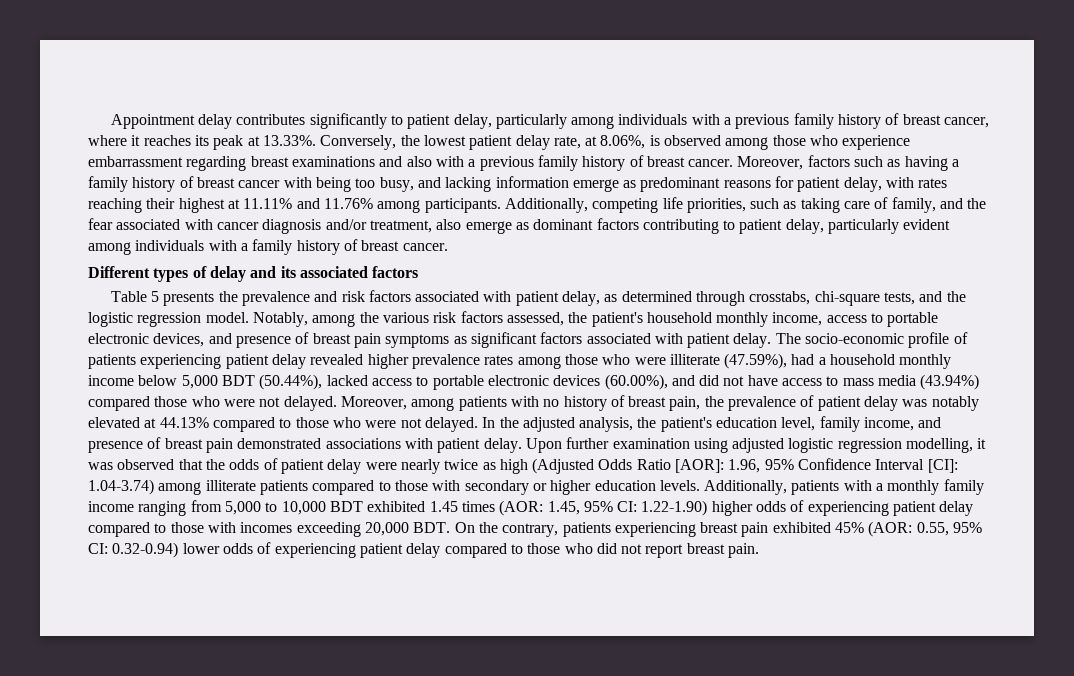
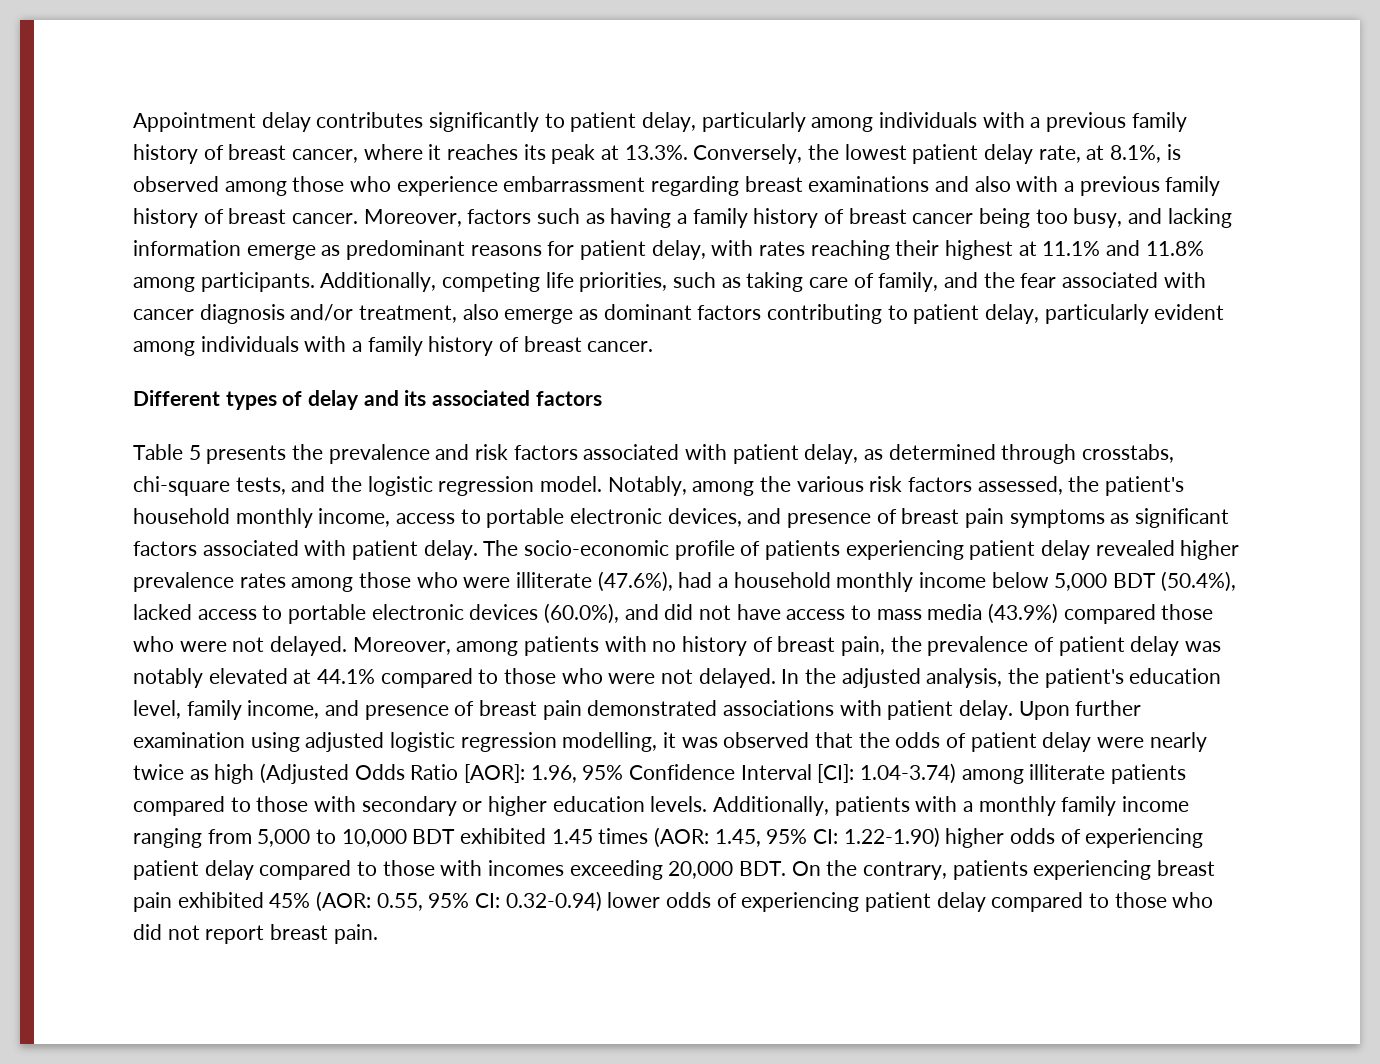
- Appointment delay contributes significantly to patient delay, particularly among individuals with a previous family history of breast cancer, where it reaches its peak at 13.33%. Conversely, the lowest patient delay rate, at 8.06%, is observed among those who experience embarrassment regarding breast examinations and also with a previous family history of breast cancer.
+ Appointment delay contributes significantly to patient delay, particularly among individuals with a previous family history of breast cancer, where it reaches its peak at 13.3%. Conversely, the lowest patient delay rate, at 8.1%, is observed among those who experience embarrassment regarding breast examinations and also with a previous family history of breast cancer.
- Moreover, factors such as having a family history of breast cancer with being too busy, and lacking information emerge as predominant reasons for patient delay, with rates reaching their highest at 11.11% and 11.76% among participants.
+ Moreover, factors such as having a family history of breast cancer being too busy, and lacking information emerge as predominant reasons for patient delay, with rates reaching their highest at 11.1% and 11.8% among participants.
- The socio-economic profile of patients experiencing patient delay revealed higher prevalence rates among those who were illiterate (47.59%), had a household monthly income below 5,000 BDT (50.44%), lacked access to portable electronic devices (60.00%), and did not have access to mass media (43.94%) compared those who were not delayed.
+ The socio-economic profile of patients experiencing patient delay revealed higher prevalence rates among those who were illiterate (47.6%), had a household monthly income below 5,000 BDT (50.4%), lacked access to portable electronic devices (60.0%), and did not have access to mass media (43.9%) compared those who were not delayed.
- Moreover, among patients with no history of breast pain, the prevalence of patient delay was notably elevated at 44.13% compared to those who were not delayed.
+ Moreover, among patients with no history of breast pain, the prevalence of patient delay was notably elevated at 44.1% compared to those who were not delayed.

